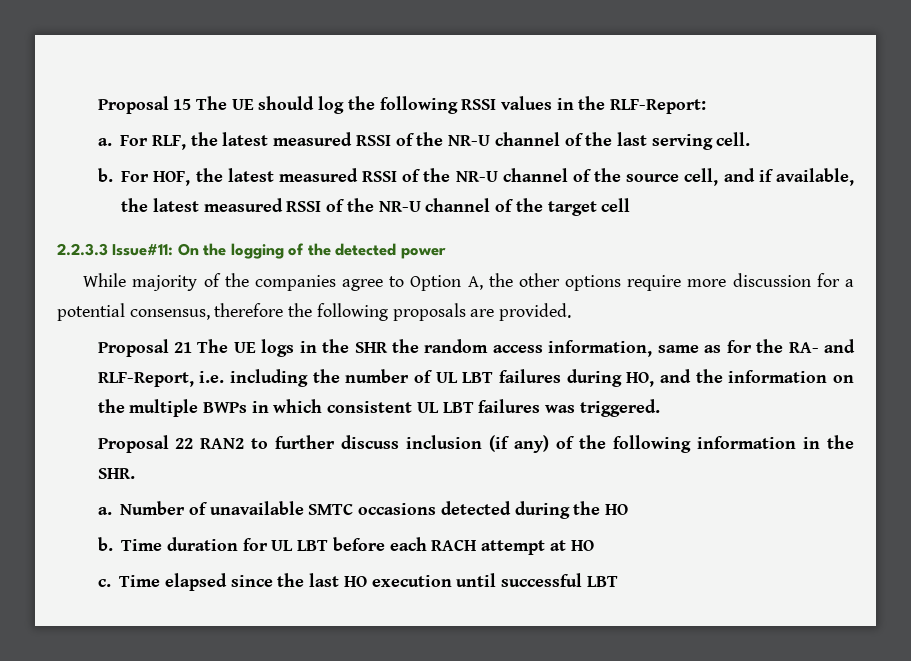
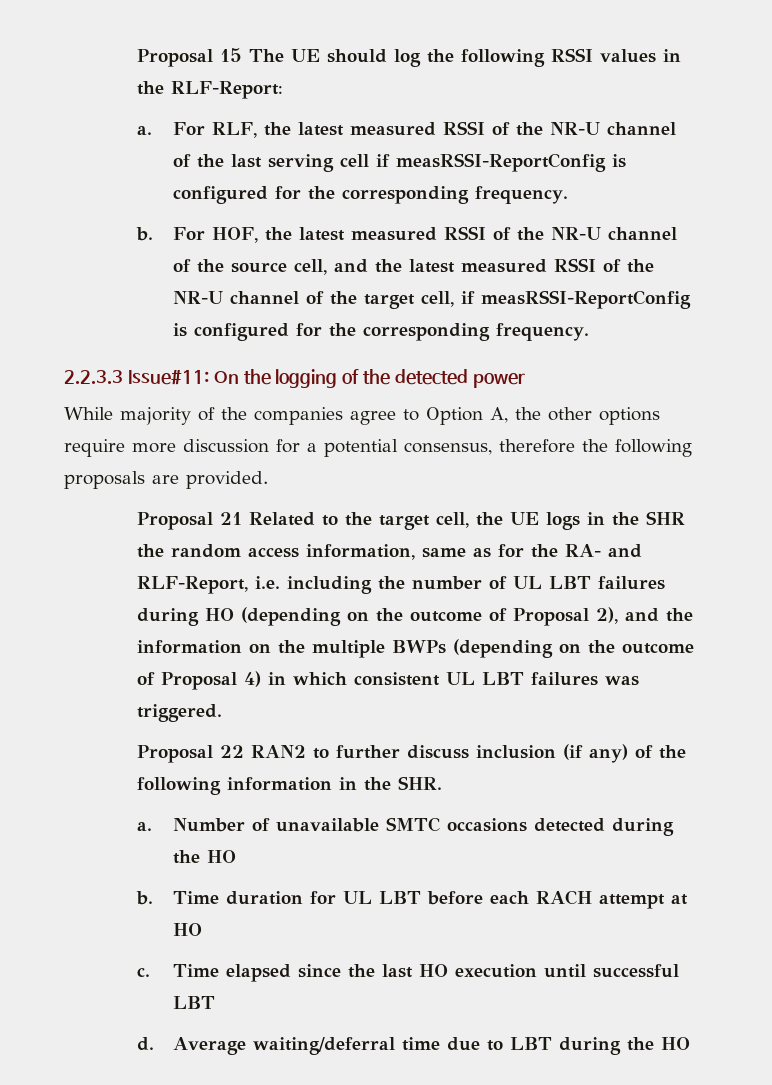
- For RLF, the latest measured RSSI of the NR-U channel of the last serving cell.
+ For RLF, the latest measured RSSI of the NR-U channel of the last serving cell if measRSSI-ReportConfig is configured for the corresponding frequency.
- For HOF, the latest measured RSSI of the NR-U channel of the source cell, and if available, the latest measured RSSI of the NR-U channel of the target cell
+ For HOF, the latest measured RSSI of the NR-U channel of the source cell, and the latest measured RSSI of the NR-U channel of the target cell, if measRSSI-ReportConfig is configured for the corresponding frequency.
- Proposal 21 The UE logs in the SHR the random access information, same as for the RA- and RLF-Report, i.e. including the number of UL LBT failures during HO, and the information on the multiple BWPs in which consistent UL LBT failures was triggered.
+ Proposal 21 Related to the target cell, the UE logs in the SHR the random access information, same as for the RA- and RLF-Report, i.e. including the number of UL LBT failures during HO (depending on the outcome of Proposal 2), and the information on the multiple BWPs (depending on the outcome of Proposal 4) in which consistent UL LBT failures was triggered.
+ d. Average waiting/deferral time due to LBT during the HO

